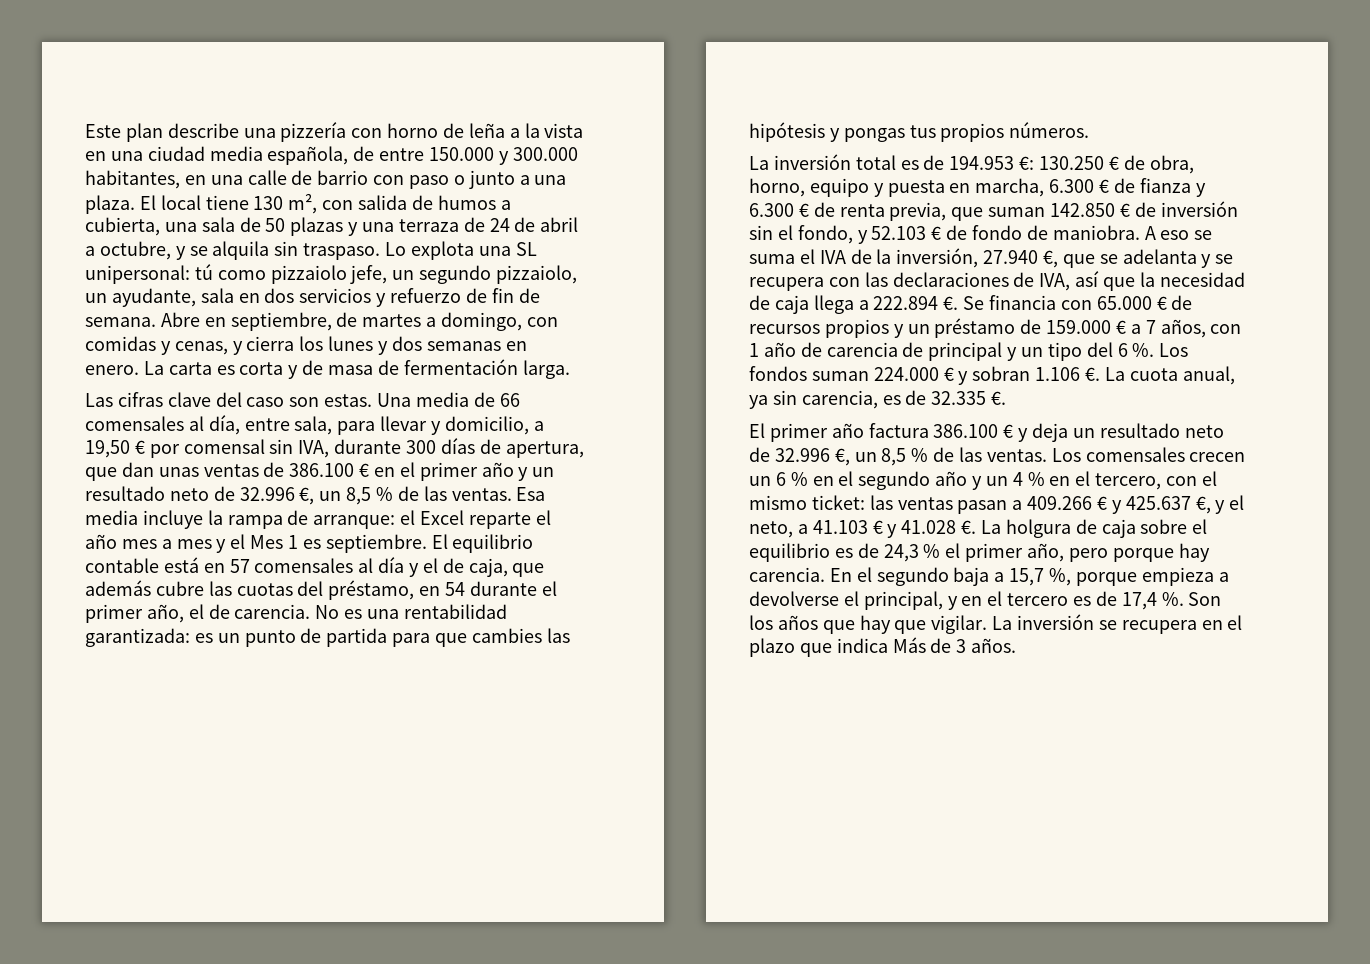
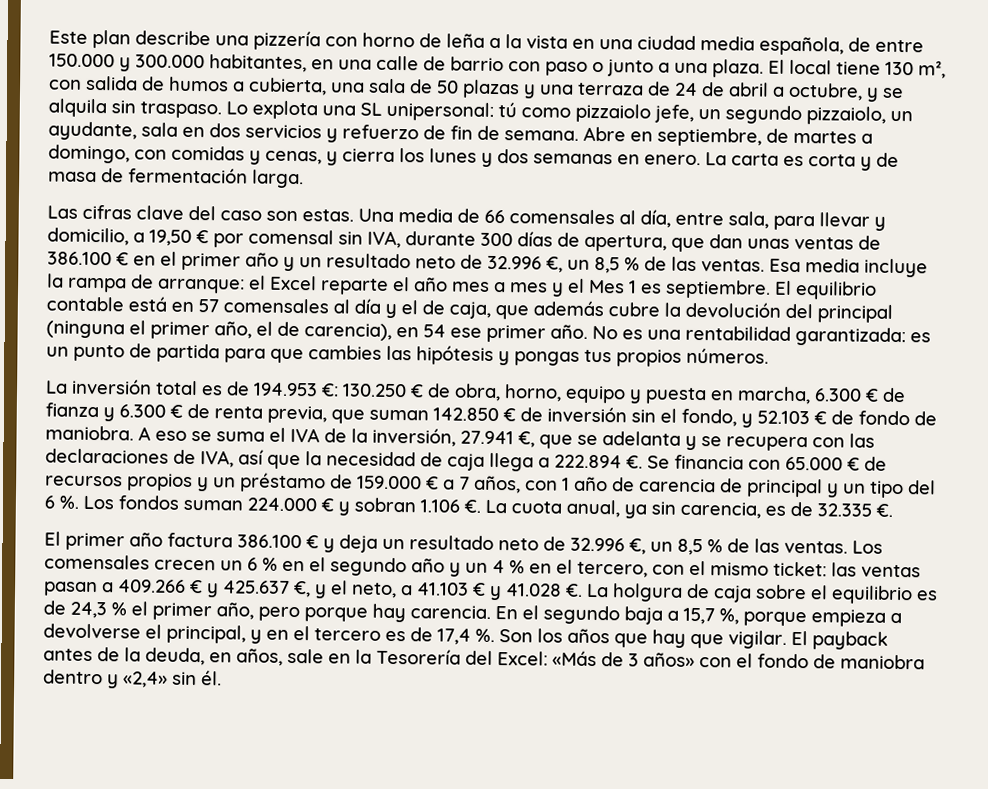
- El equilibrio contable está en 57 comensales al día y el de caja, que además cubre las cuotas del préstamo, en 54 durante el primer año, el de carencia.
+ El equilibrio contable está en 57 comensales al día y el de caja, que además cubre la devolución del principal (ninguna el primer año, el de carencia), en 54 ese primer año.
- A eso se suma el IVA de la inversión, 27.940 €, que se adelanta y se recupera con las declaraciones de IVA, así que la necesidad de caja llega a 222.894 €.
+ A eso se suma el IVA de la inversión, 27.941 €, que se adelanta y se recupera con las declaraciones de IVA, así que la necesidad de caja llega a 222.894 €.
- La inversión se recupera en el plazo que indica Más de 3 años.
+ El payback antes de la deuda, en años, sale en la Tesorería del Excel: «Más de 3 años» con el fondo de maniobra dentro y «2,4» sin él.

